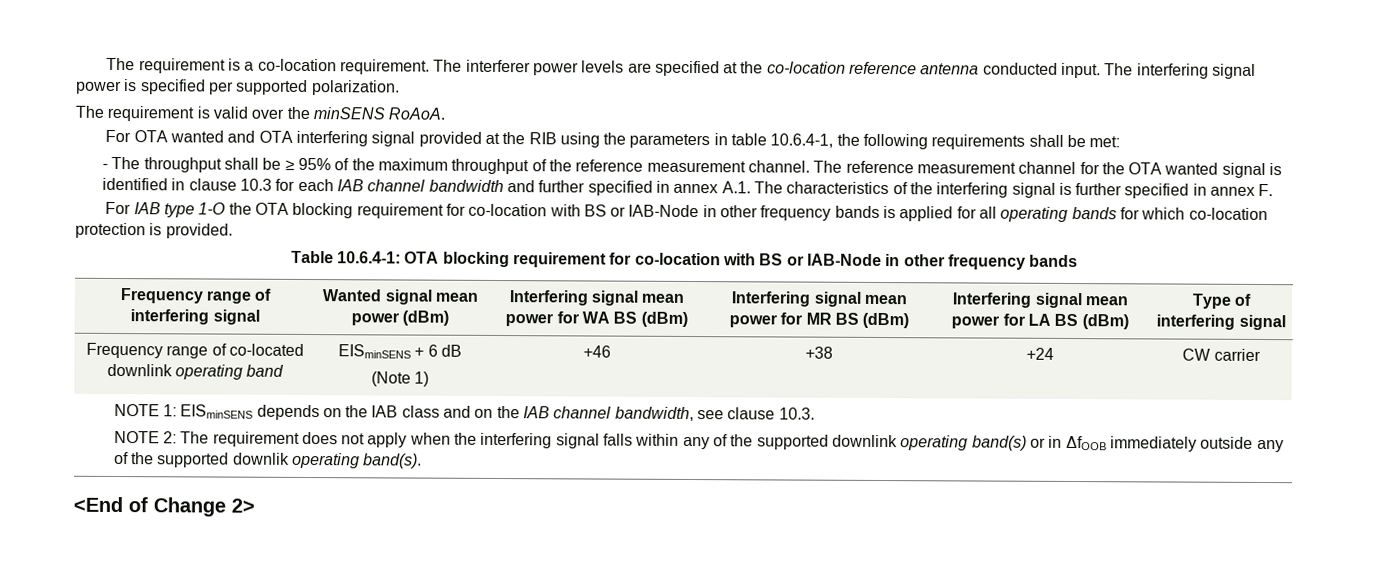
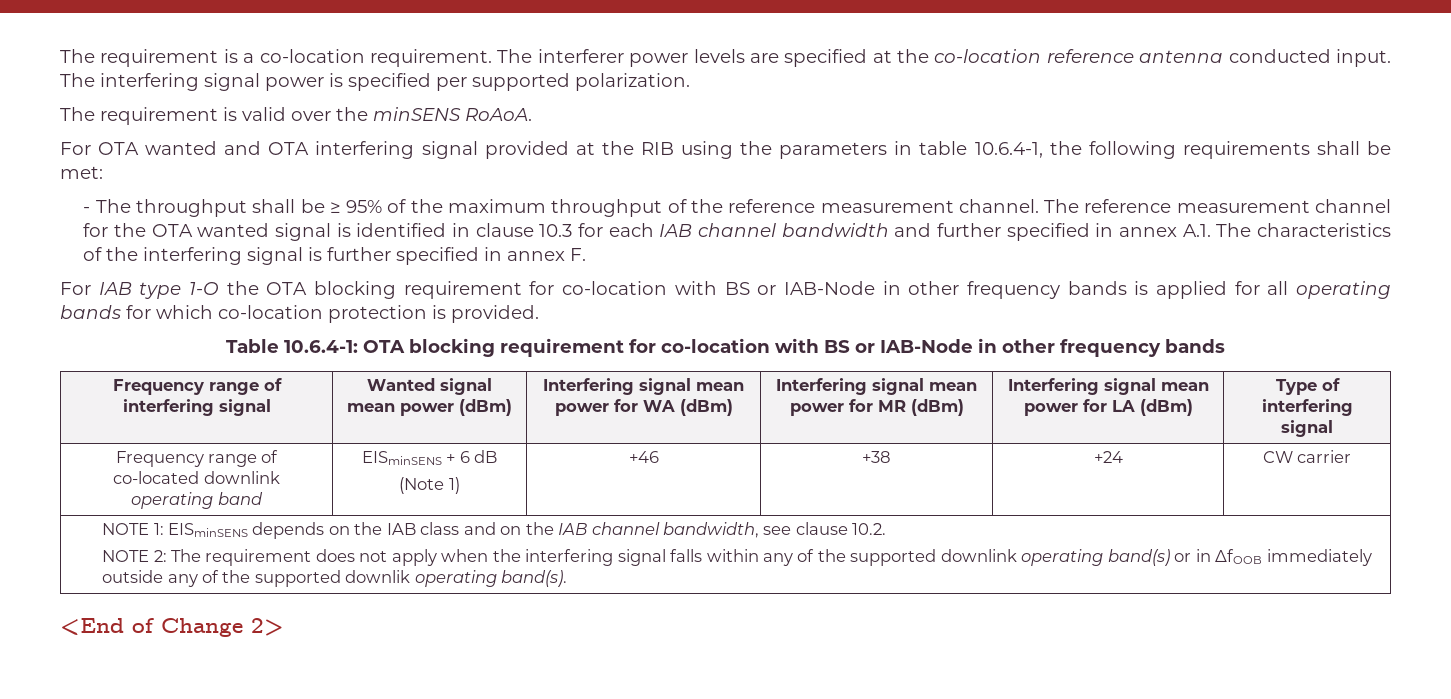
- Frequency range of interfering signal | Wanted signal mean power (dBm) | Interfering signal mean power for WA BS (dBm) | Interfering signal mean power for MR BS (dBm) | Interfering signal mean power for LA BS (dBm) | Type of interfering signal
+ Frequency range of interfering signal | Wanted signal mean power (dBm) | Interfering signal mean power for WA (dBm) | Interfering signal mean power for MR (dBm) | Interfering signal mean power for LA (dBm) | Type of interfering signal
- NOTE 1: EISminSENS depends on the IAB class and on the IAB channel bandwidth, see clause 10.3.
+ NOTE 1: EISminSENS depends on the IAB class and on the IAB channel bandwidth, see clause 10.2.

